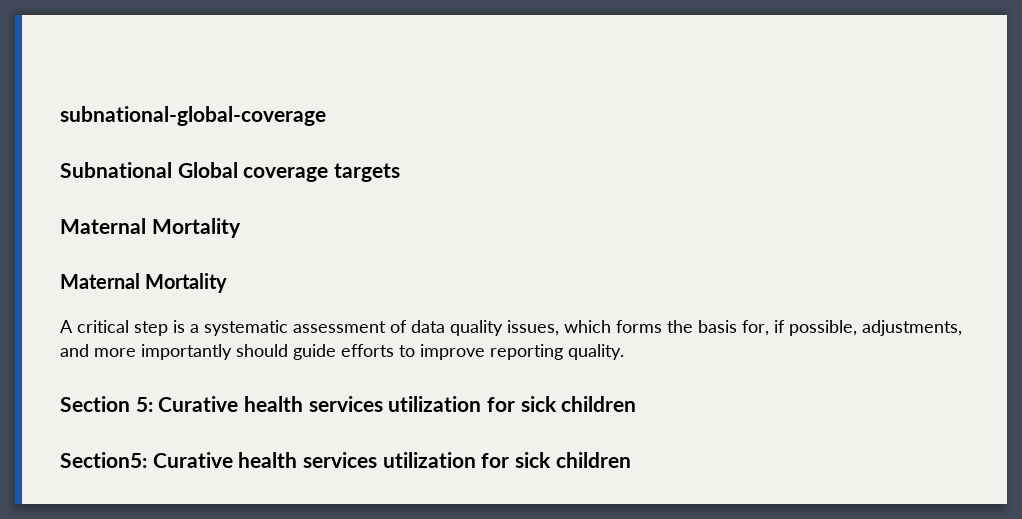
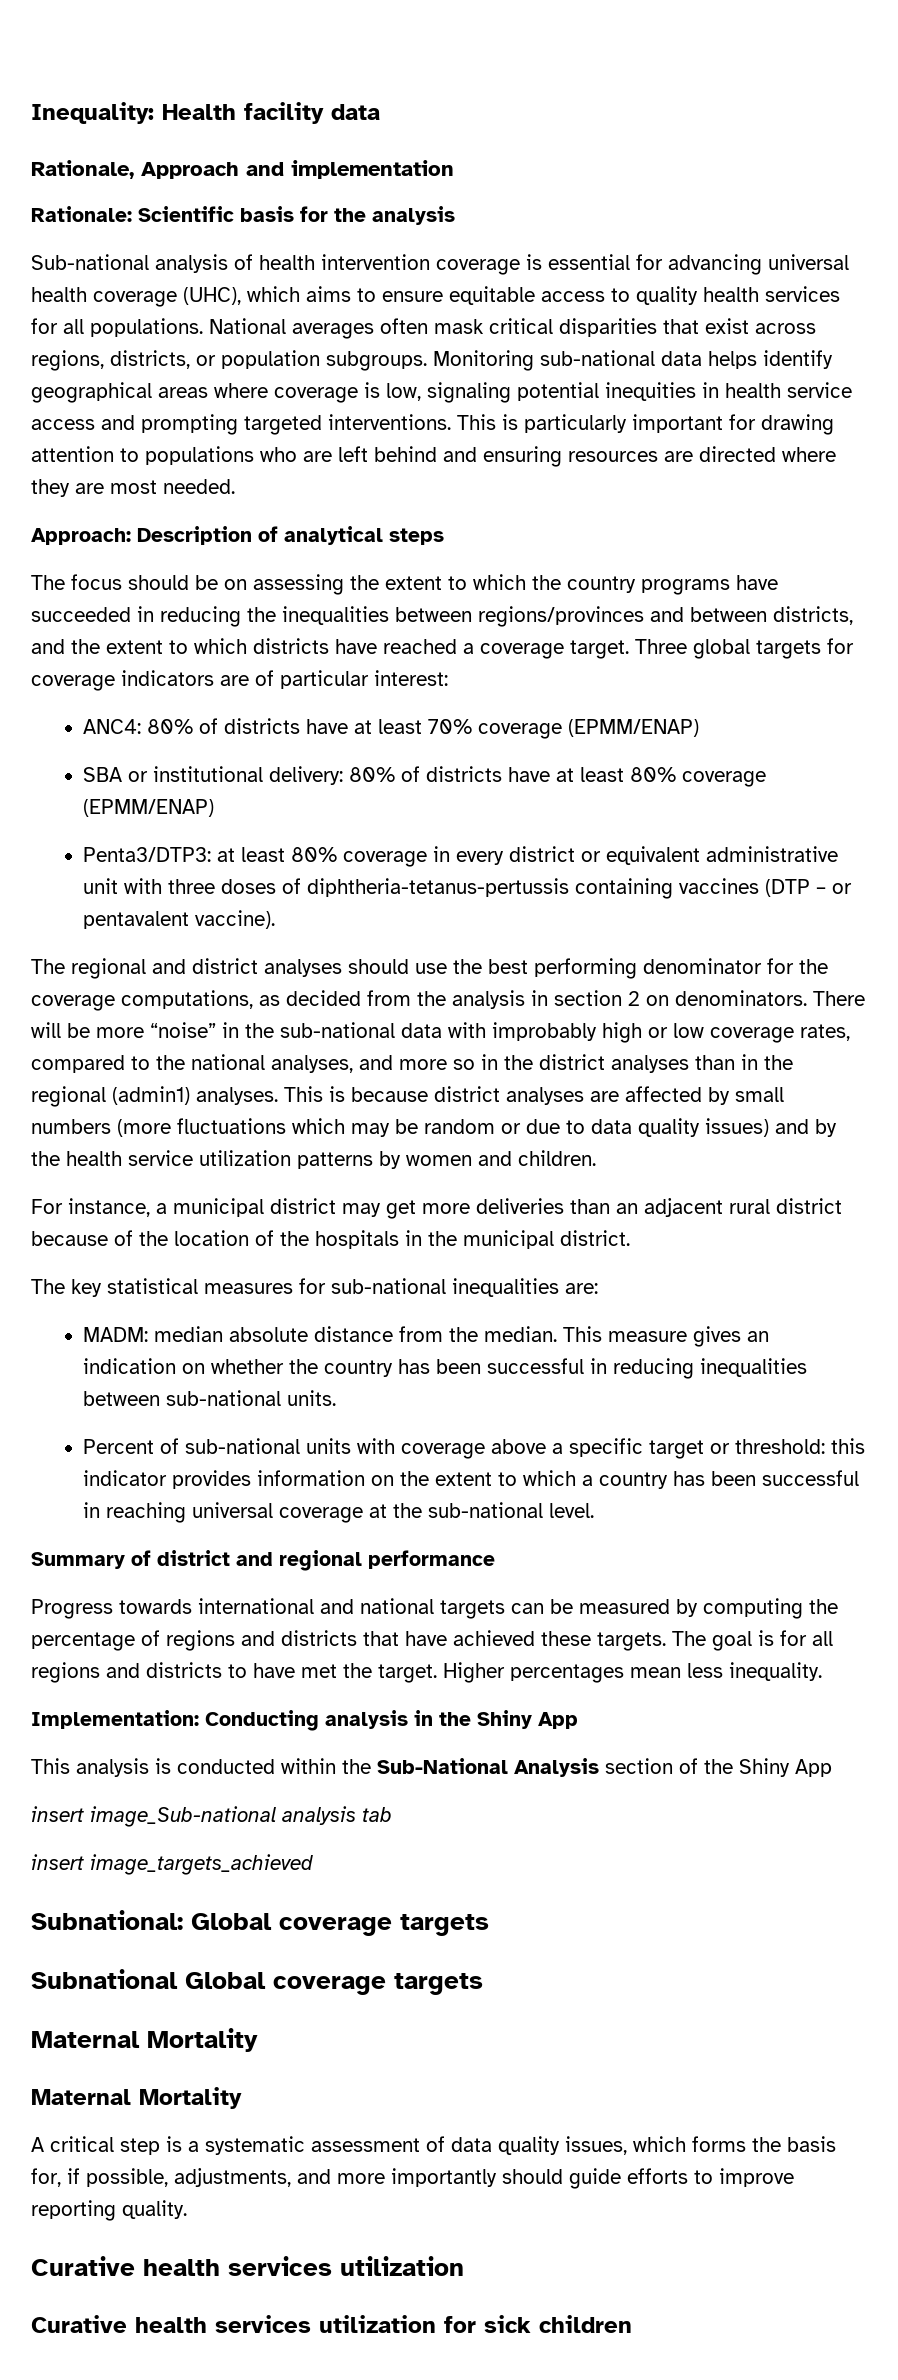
- subnational-global-coverage
+ Inequality: Health facility data
+ Rationale, Approach and implementation
+ Rationale: Scientific basis for the analysis
+ Sub-national analysis of health intervention coverage is essential for advancing universal health coverage (UHC), which aims to ensure equitable access to quality health services for all populations. National averages often mask critical disparities that exist across regions, districts, or population subgroups. Monitoring sub-national data helps identify geographical areas where coverage is low, signaling potential inequities in health service access and prompting targeted interventions. This is particularly important for drawing attention to populations who are left behind and ensuring resources are directed where they are most needed.
+ Approach: Description of analytical steps
+ The focus should be on assessing the extent to which the country programs have succeeded in reducing the inequalities between regions/provinces and between districts, and the extent to which districts have reached a coverage target. Three global targets for coverage indicators are of particular interest:
+ ANC4: 80% of districts have at least 70% coverage (EPMM/ENAP)
+ SBA or institutional delivery: 80% of districts have at least 80% coverage (EPMM/ENAP)
+ Penta3/DTP3: at least 80% coverage in every district or equivalent administrative unit with three doses of diphtheria-tetanus-pertussis containing vaccines (DTP – or pentavalent vaccine).
+ The regional and district analyses should use the best performing denominator for the coverage computations, as decided from the analysis in section 2 on denominators. There will be more “noise” in the sub-national data with improbably high or low coverage rates, compared to the national analyses, and more so in the district analyses than in the regional (admin1) analyses. This is because district analyses are affected by small numbers (more fluctuations which may be random or due to data quality issues) and by the health service utilization patterns by women and children.
+ For instance, a municipal district may get more deliveries than an adjacent rural district because of the location of the hospitals in the municipal district.
+ The key statistical measures for sub-national inequalities are:
+ MADM: median absolute distance from the median. This measure gives an indication on whether the country has been successful in reducing inequalities between sub-national units.
+ Percent of sub-national units with coverage above a specific target or threshold: this indicator provides information on the extent to which a country has been successful in reaching universal coverage at the sub-national level.
+ Summary of district and regional performance
+ Progress towards international and national targets can be measured by computing the percentage of regions and districts that have achieved these targets. The goal is for all regions and districts to have met the target. Higher percentages mean less inequality.
+ Implementation: Conducting analysis in the Shiny App
+ This analysis is conducted within the Sub-National Analysis section of the Shiny App
+ insert image_Sub-national analysis tab
+ insert image_targets_achieved
+ Subnational: Global coverage targets
  A critical step is a systematic assessment of data quality issues, which forms the basis for, if possible, adjustments, and more importantly should guide efforts to improve reporting quality.
- Section 5: Curative health services utilization for sick children
- Section5: Curative health services utilization for sick children
+ Curative health services utilization
+ Curative health services utilization for sick children

